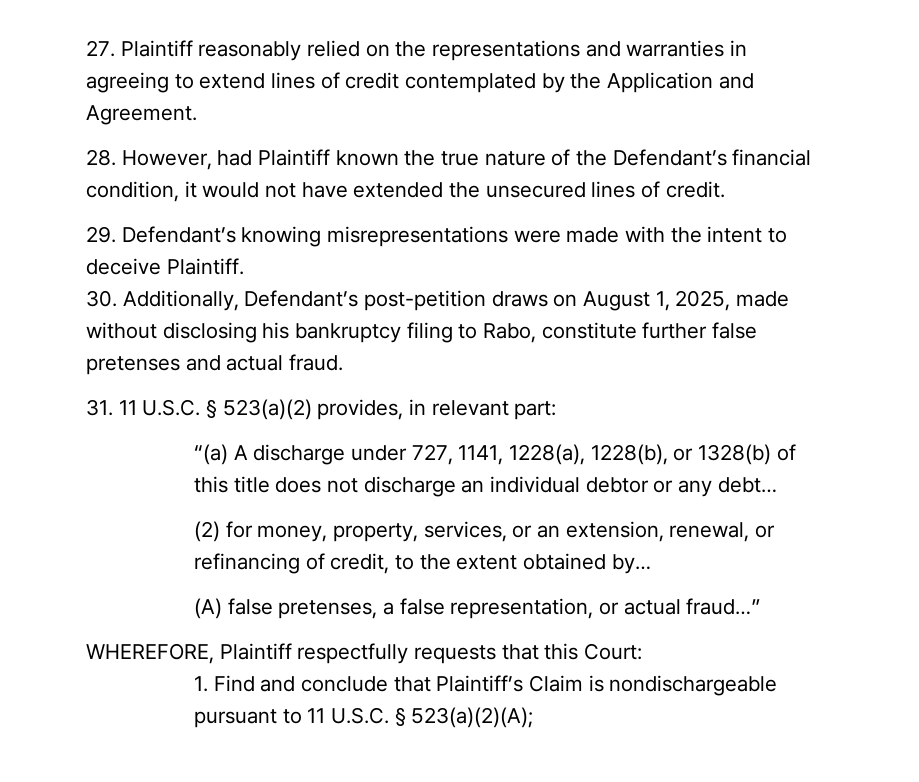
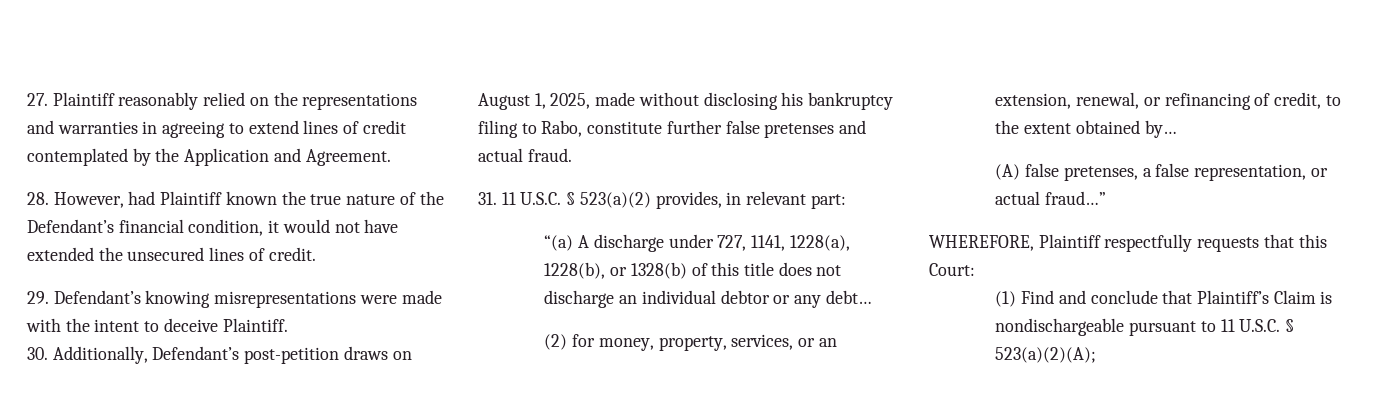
- 1. Find and conclude that Plaintiff’s Claim is nondischargeable pursuant to 11 U.S.C. § 523(a)(2)(A);
+ (1) Find and conclude that Plaintiff’s Claim is nondischargeable pursuant to 11 U.S.C. § 523(a)(2)(A);

